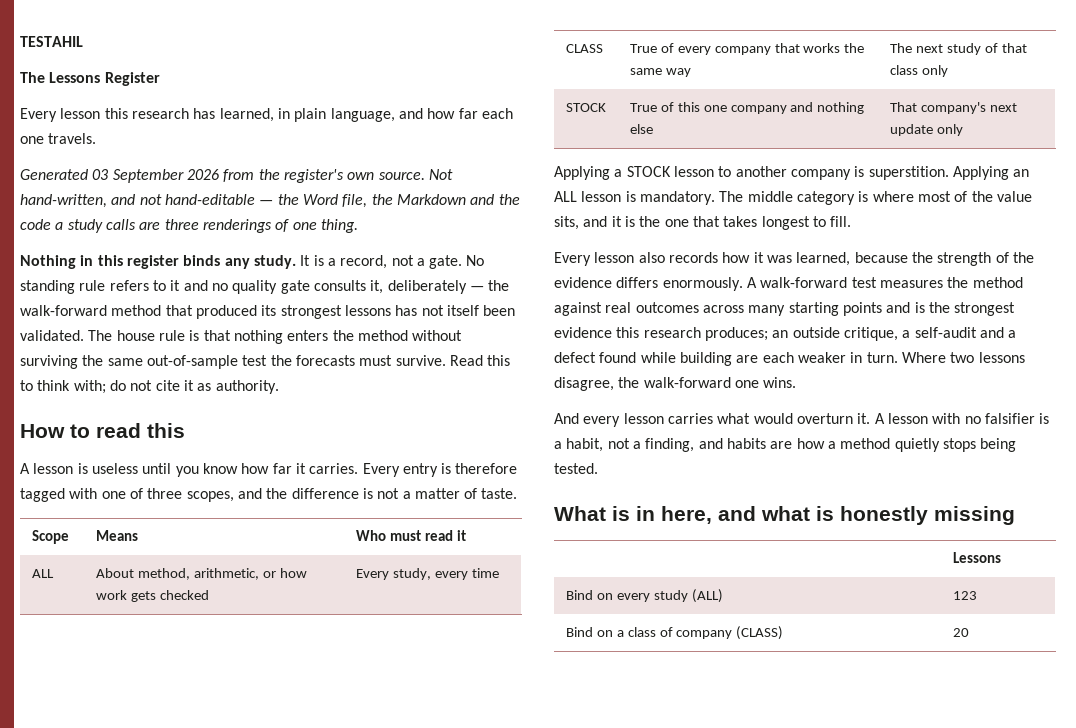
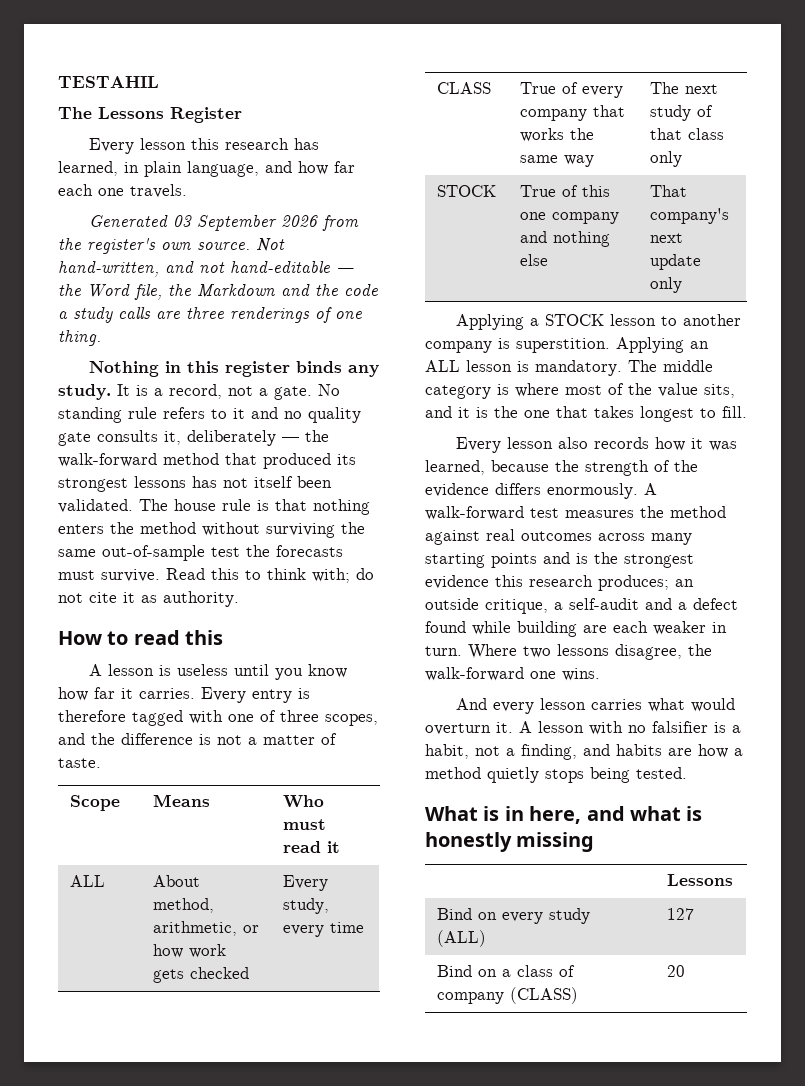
- Bind on every study (ALL) | 123
+ Bind on every study (ALL) | 127

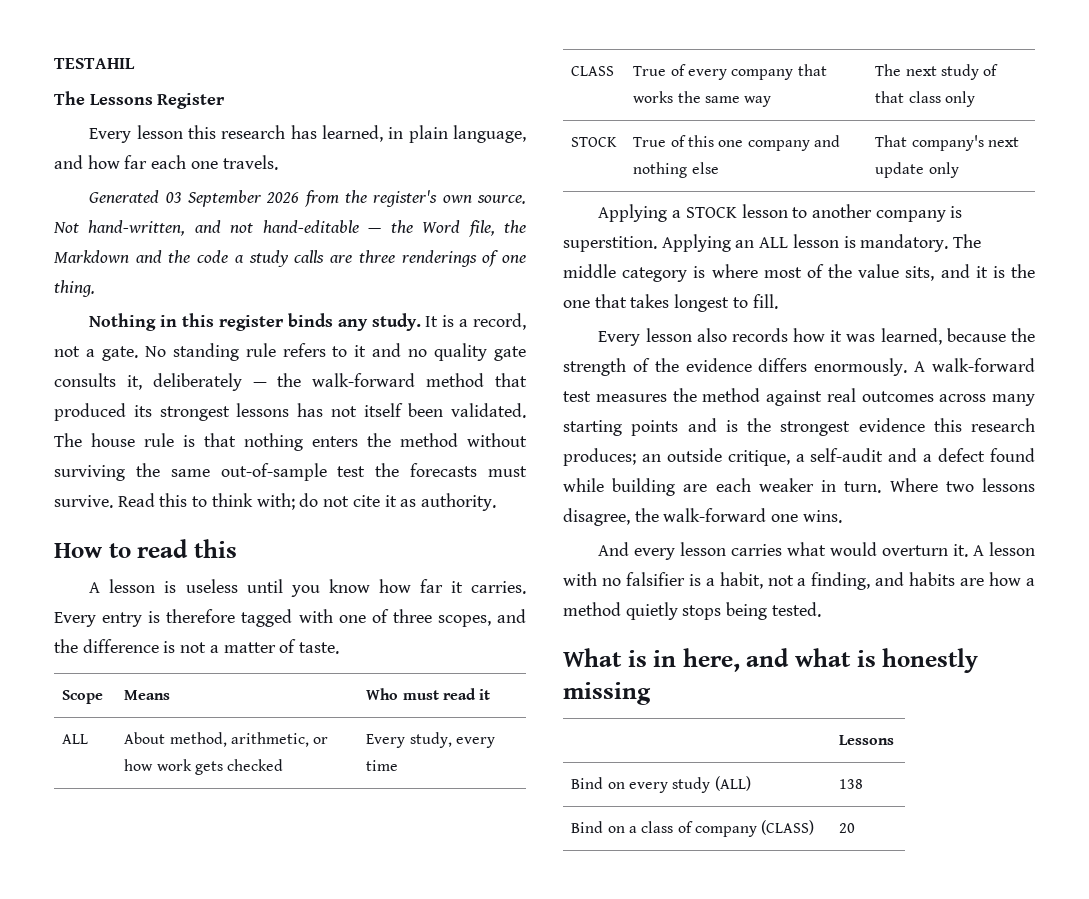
- Bind on every study (ALL) | 127
+ Bind on every study (ALL) | 138

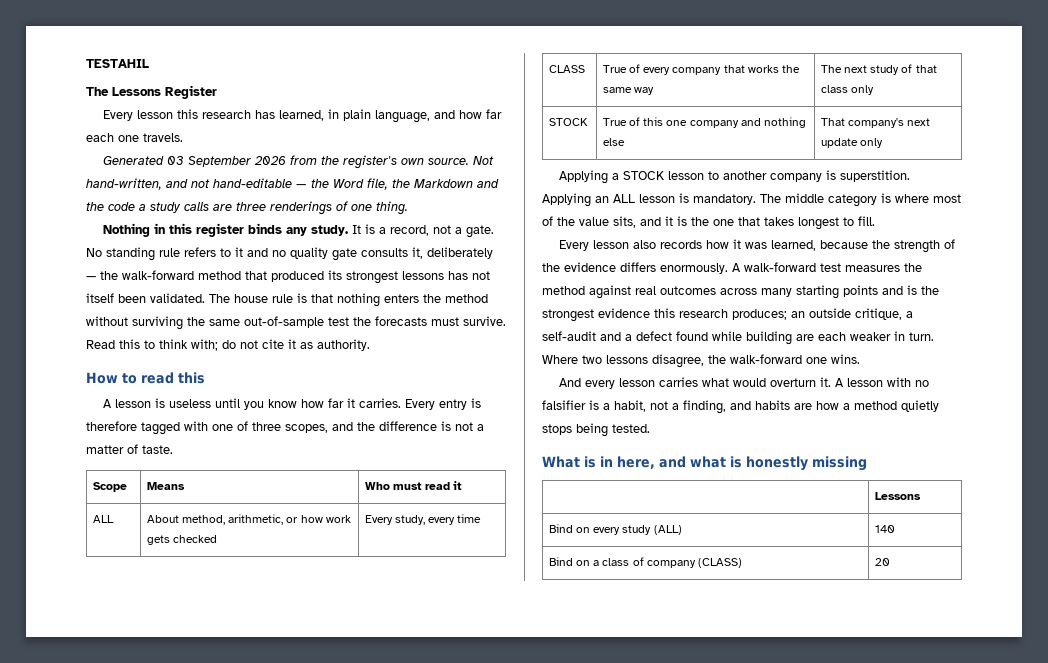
- Bind on every study (ALL) | 138
+ Bind on every study (ALL) | 140

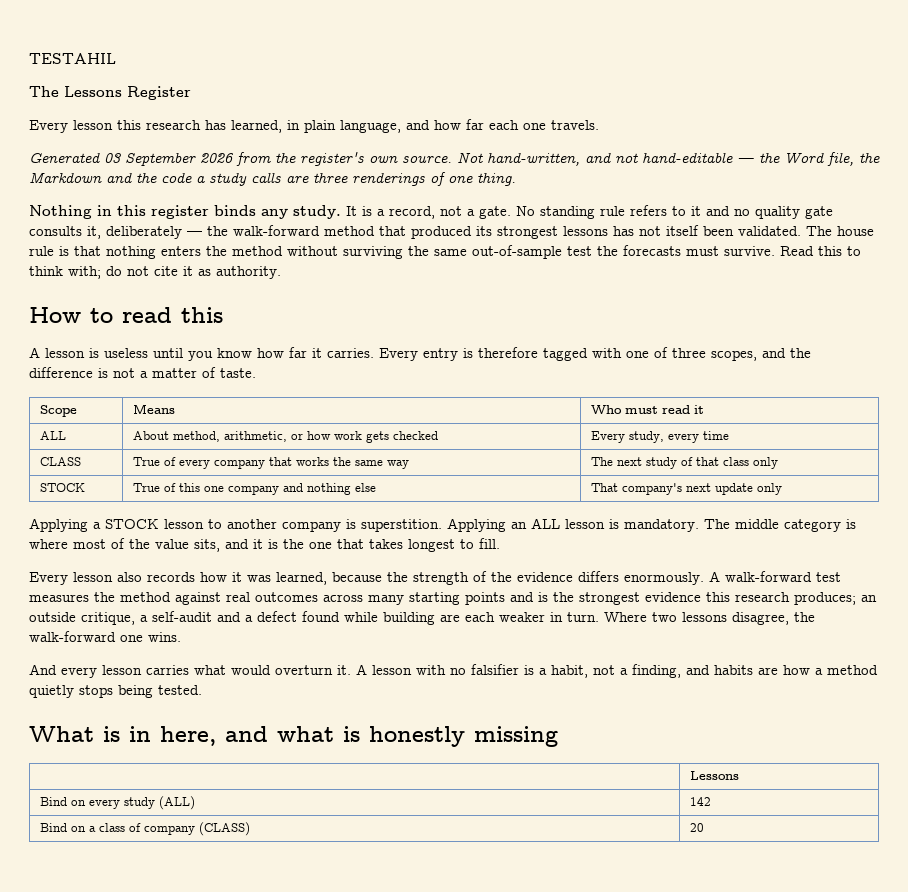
- Bind on every study (ALL) | 140
+ Bind on every study (ALL) | 142

